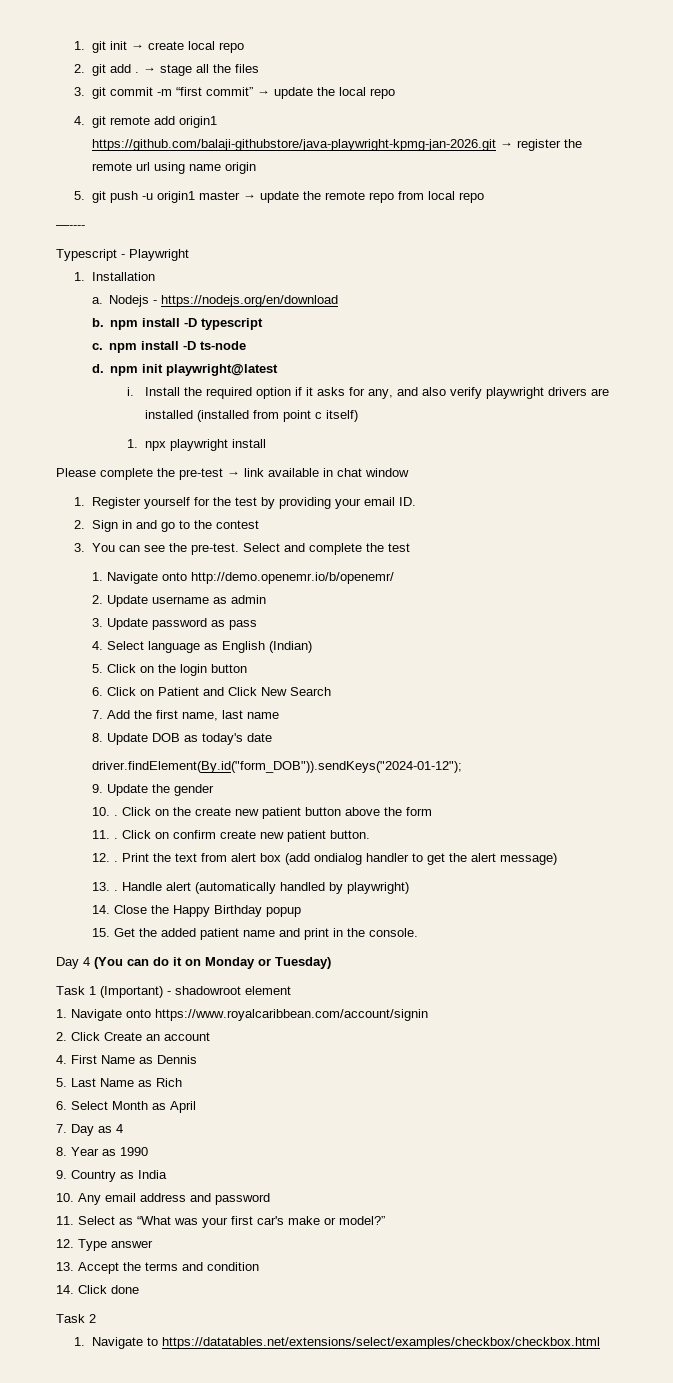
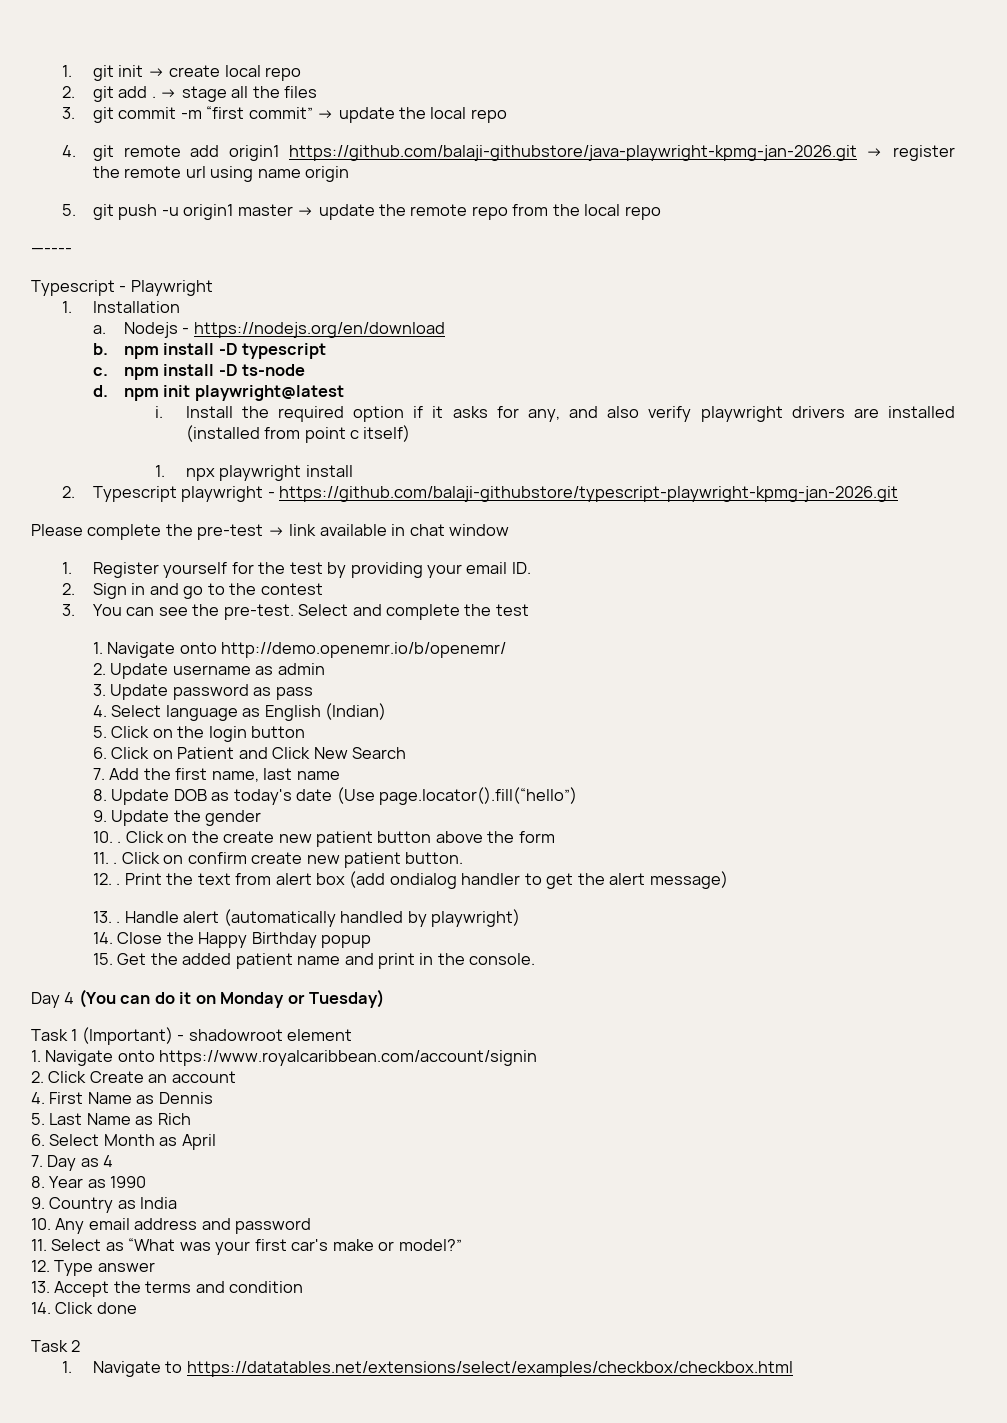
- 5. git push -u origin1 master → update the remote repo from local repo
+ 5. git push -u origin1 master → update the remote repo from the local repo
+ 2. Typescript playwright - https://github.com/balaji-githubstore/typescript-playwright-kpmg-jan-2026.git
- 8. Update DOB as today's date
- driver.findElement(By.id("form_DOB")).sendKeys("2024-01-12");
+ 8. Update DOB as today's date (Use page.locator().fill(“hello”)

